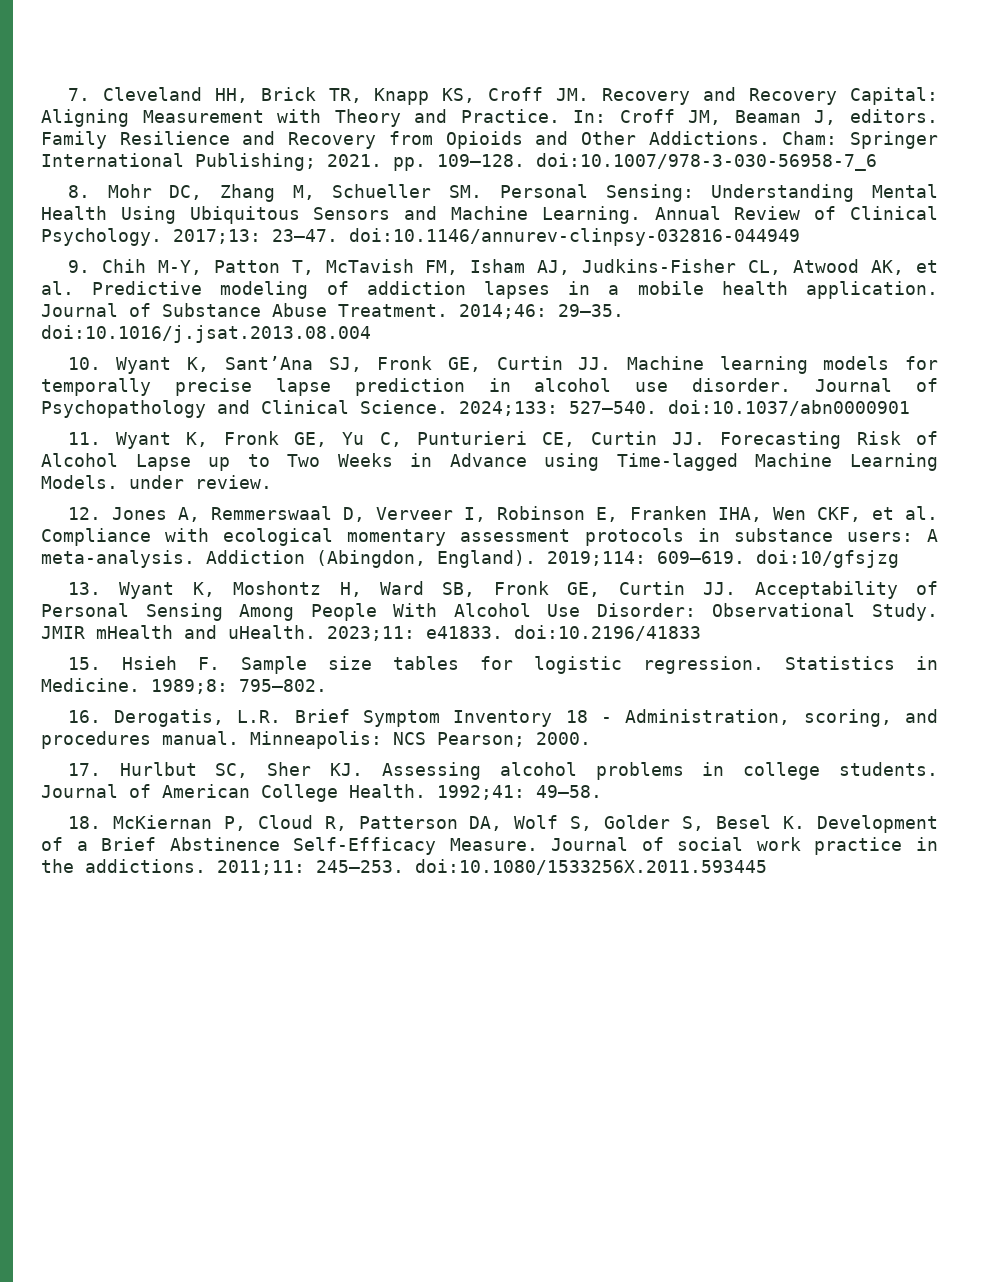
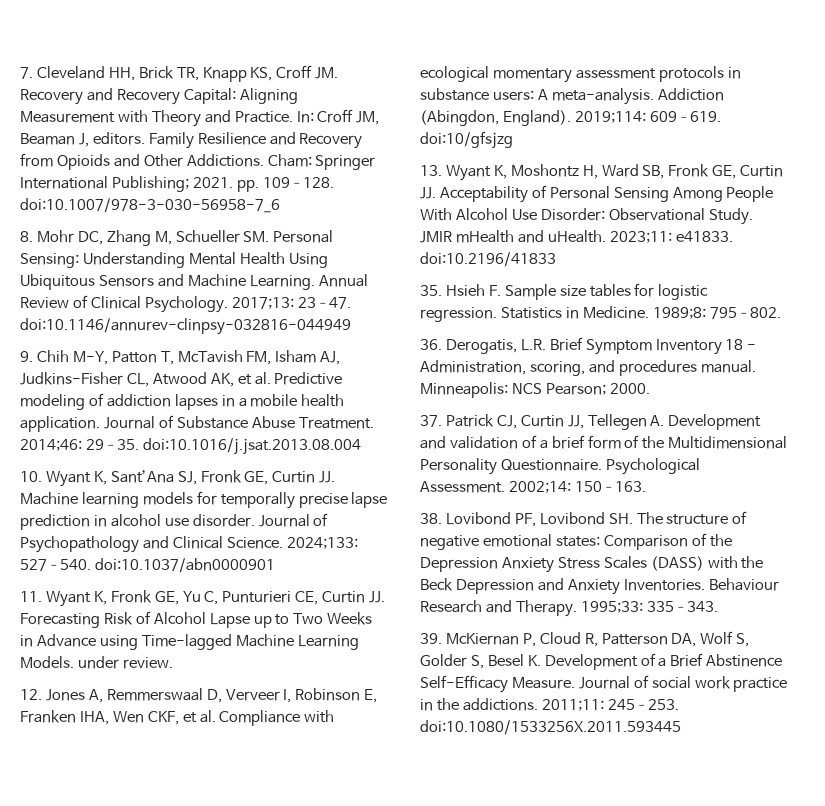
- 15. Hsieh F. Sample size tables for logistic regression.
+ 35. Hsieh F. Sample size tables for logistic regression.
- 16. Derogatis, L.R. Brief Symptom Inventory 18 - Administration, scoring, and procedures manual.
+ 36. Derogatis, L.R. Brief Symptom Inventory 18 - Administration, scoring, and procedures manual.
- 17. Hurlbut SC, Sher KJ. Assessing alcohol problems in college students. Journal of American College Health. 1992;41: 49–58.
- 18. McKiernan P, Cloud R, Patterson DA, Wolf S, Golder S, Besel K. Development of a Brief Abstinence Self-Efficacy Measure.
+ 37. Patrick CJ, Curtin JJ, Tellegen A. Development and validation of a brief form of the Multidimensional Personality Questionnaire. Psychological Assessment. 2002;14: 150–163.
+ 38. Lovibond PF, Lovibond SH. The structure of negative emotional states: Comparison of the Depression Anxiety Stress Scales (DASS) with the Beck Depression and Anxiety Inventories. Behaviour Research and Therapy. 1995;33: 335–343.
+ 39. McKiernan P, Cloud R, Patterson DA, Wolf S, Golder S, Besel K. Development of a Brief Abstinence Self-Efficacy Measure.

